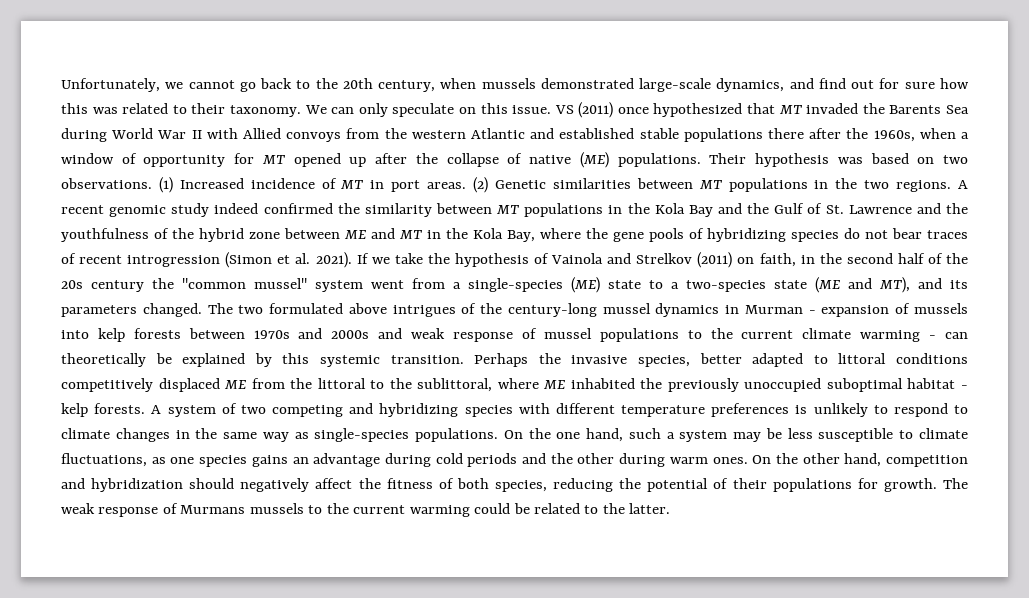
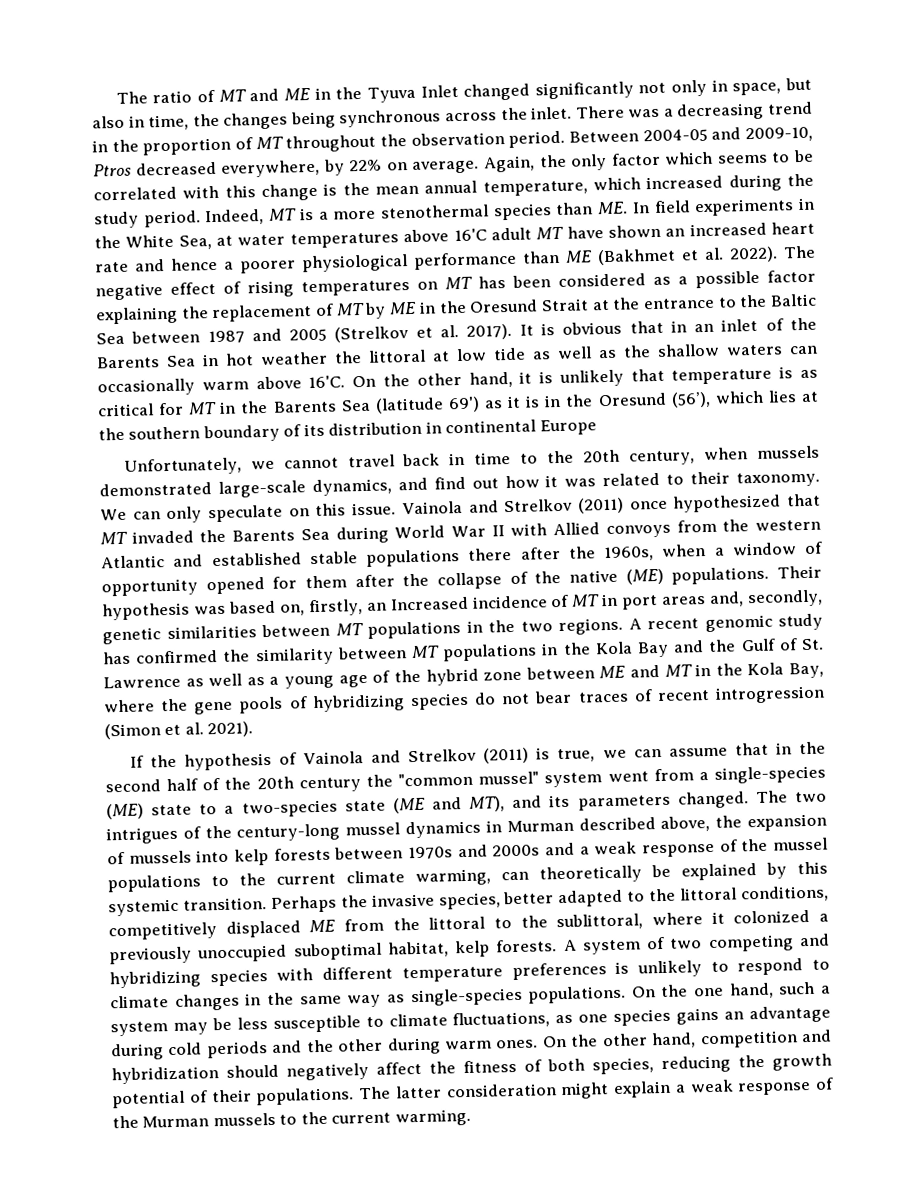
- Unfortunately, we cannot go back to the 20th century, when mussels demonstrated large-scale dynamics, and find out for sure how this was related to their taxonomy.
+ The ratio of MT and ME in the Tyuva Inlet changed significantly not only in space, but also in time, the changes being synchronous across the inlet. There was a decreasing trend in the proportion of MT throughout the observation period. Between 2004-05 and 2009-10, Ptros decreased everywhere, by 22% on average. Again, the only factor which seems to be correlated with this change is the mean annual temperature, which increased during the study period. Indeed, MT is a more stenothermal species than ME. In field experiments in the White Sea, at water temperatures above 16'C adult MT have shown an increased heart rate and hence a poorer physiological performance than ME (Bakhmet et al. 2022). The negative effect of rising temperatures on MT has been considered as a possible factor explaining the replacement of MT by ME in the Oresund Strait at the entrance to the Baltic Sea between 1987 and 2005 (Strelkov et al. 2017). It is obvious that in an inlet of the Barents Sea in hot weather the littoral at low tide as well as the shallow waters can occasionally warm above 16'C. On the other hand, it is unlikely that temperature is as critical for MT in the Barents Sea (latitude 69') as it is in the Oresund (56’), which lies at the southern boundary of its distribution in continental Europe
+ Unfortunately, we cannot travel back in time to the 20th century, when mussels demonstrated large-scale dynamics, and find out how it was related to their taxonomy.
- VS (2011) once hypothesized that MT invaded the Barents Sea during World War II with Allied convoys from the western Atlantic and established stable populations there after the 1960s, when a window of opportunity for MT opened up after the collapse of native (ME) populations.
+ Vainola and Strelkov (2011) once hypothesized that MT invaded the Barents Sea during World War II with Allied convoys from the western Atlantic and established stable populations there after the 1960s, when a window of opportunity opened for them after the collapse of the native (ME) populations.
- Their hypothesis was based on two observations. (1) Increased incidence of MT in port areas. (2) Genetic similarities between MT populations in the two regions.
+ Their hypothesis was based on, firstly, an Increased incidence of MT in port areas and, secondly, genetic similarities between MT populations in the two regions.
- A recent genomic study indeed confirmed the similarity between MT populations in the Kola Bay and the Gulf of St. Lawrence and the youthfulness of the hybrid zone between ME and MT in the Kola Bay, where the gene pools of hybridizing species do not bear traces of recent introgression (Simon et al. 2021). If we take the hypothesis of Vainola and Strelkov (2011) on faith, in the second half of the 20s century the "common mussel" system went from a single-species (ME) state to a two-species state (ME and MT), and its parameters changed.
+ A recent genomic study has confirmed the similarity between MT populations in the Kola Bay and the Gulf of St. Lawrence as well as a young age of the hybrid zone between ME and MT in the Kola Bay, where the gene pools of hybridizing species do not bear traces of recent introgression (Simon et al. 2021).
+ If the hypothesis of Vainola and Strelkov (2011) is true, we can assume that in the second half of the 20th century the "common mussel" system went from a single-species (ME) state to a two-species state (ME and MT), and its parameters changed.
- The two formulated above intrigues of the century-long mussel dynamics in Murman - expansion of mussels into kelp forests between 1970s and 2000s and weak response of mussel populations to the current climate warming - can theoretically be explained by this systemic transition.
+ The two intrigues of the century-long mussel dynamics in Murman described above, the expansion of mussels into kelp forests between 1970s and 2000s and a weak response of the mussel populations to the current climate warming, can theoretically be explained by this systemic transition.
- Perhaps the invasive species, better adapted to littoral conditions competitively displaced ME from the littoral to the sublittoral, where ME inhabited the previously unoccupied suboptimal habitat - kelp forests.
+ Perhaps the invasive species, better adapted to the littoral conditions, competitively displaced ME from the littoral to the sublittoral, where it colonized a previously unoccupied suboptimal habitat, kelp forests.
- On the other hand, competition and hybridization should negatively affect the fitness of both species, reducing the potential of their populations for growth. The weak response of Murmans mussels to the current warming could be related to the latter.
+ On the other hand, competition and hybridization should negatively affect the fitness of both species, reducing the growth potential of their populations. The latter consideration might explain a weak response of the Murman mussels to the current warming.

